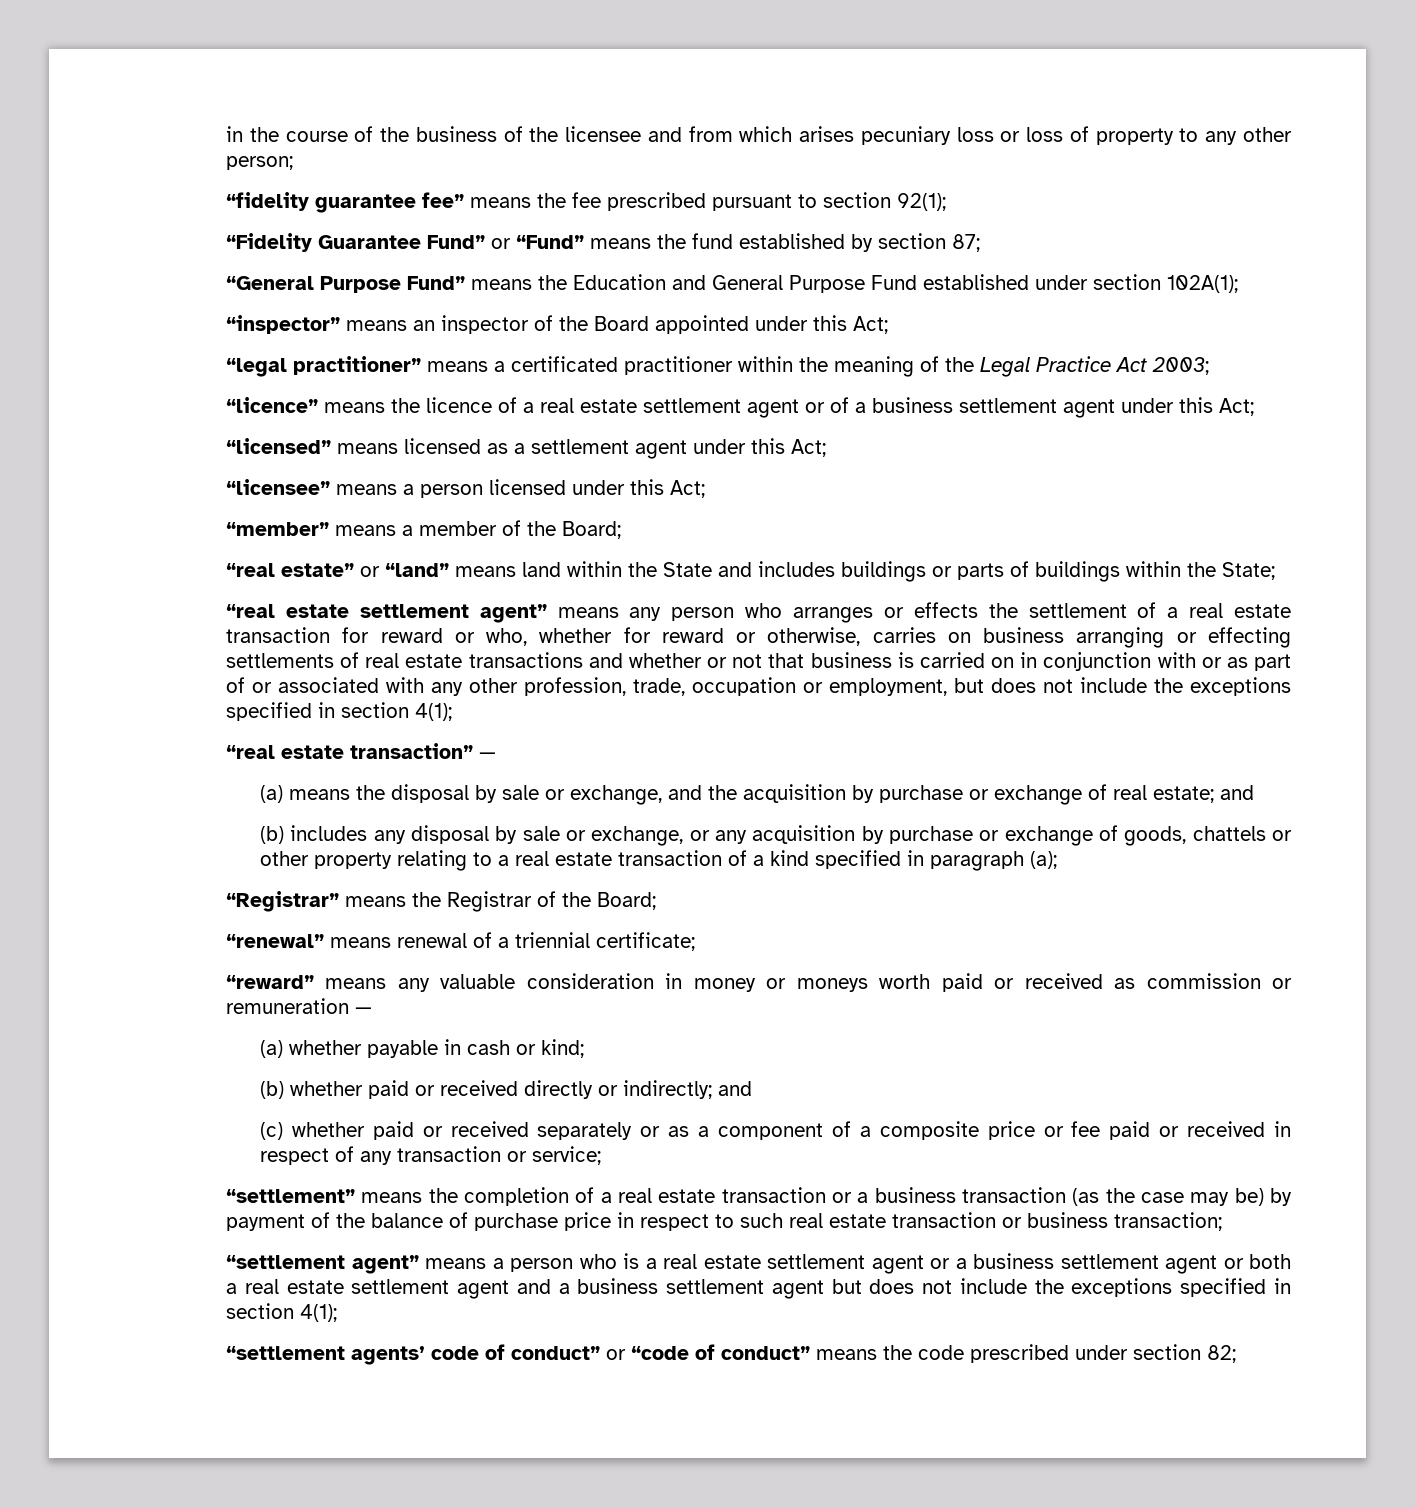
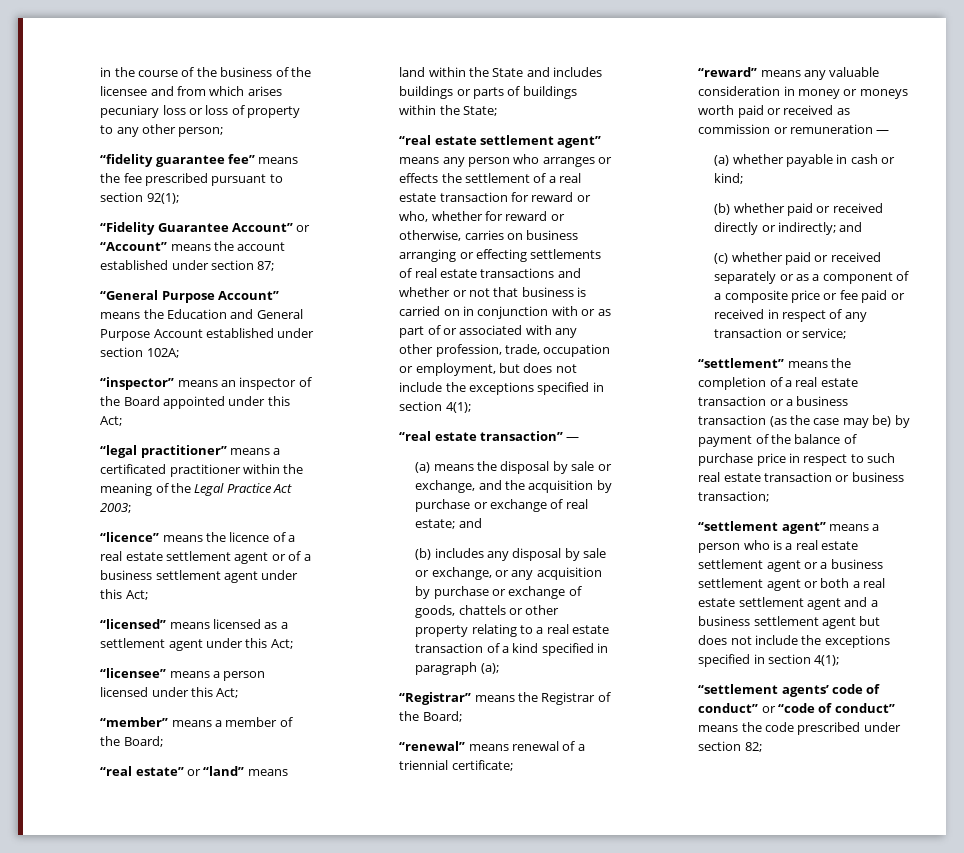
- “Fidelity Guarantee Fund” or “Fund” means the fund established by section 87;
+ “Fidelity Guarantee Account” or “Account” means the account established under section 87;
- “General Purpose Fund” means the Education and General Purpose Fund established under section 102A(1);
+ “General Purpose Account” means the Education and General Purpose Account established under section 102A;

